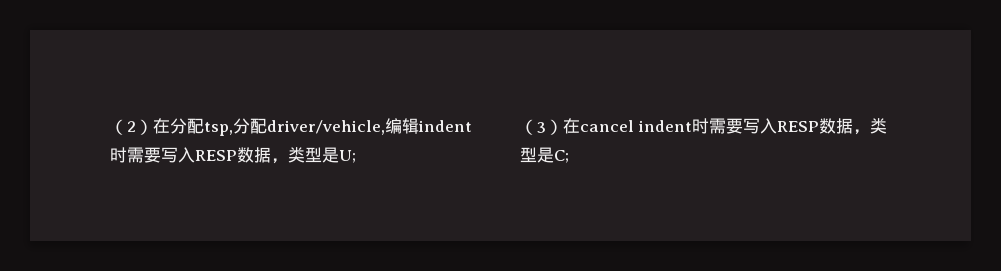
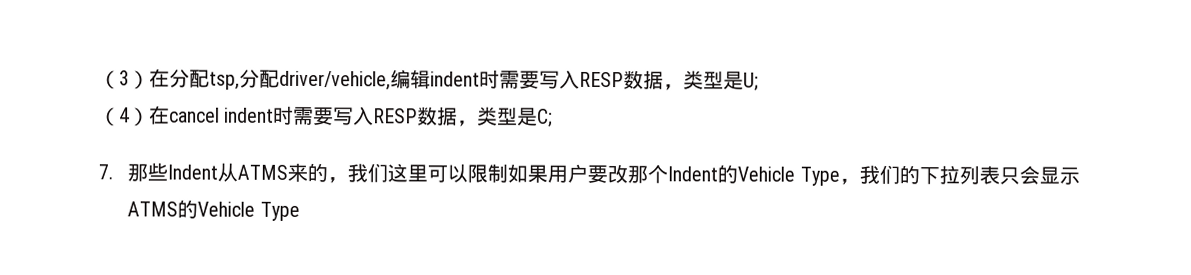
- （2）在分配tsp,分配driver/vehicle,编辑indent时需要写入RESP数据，类型是U;
+ （3）在分配tsp,分配driver/vehicle,编辑indent时需要写入RESP数据，类型是U;
- （3）在cancel indent时需要写入RESP数据，类型是C;
+ （4）在cancel indent时需要写入RESP数据，类型是C;
+ 7.那些Indent从ATMS来的，我们这里可以限制如果用户要改那个Indent的Vehicle Type，我们的下拉列表只会显示ATMS的Vehicle Type

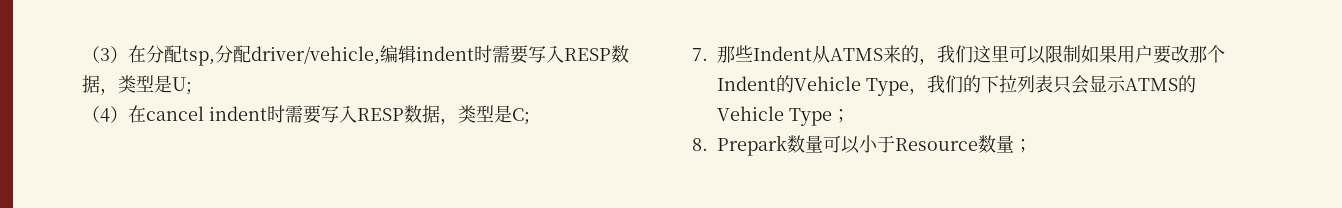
- 7.那些Indent从ATMS来的，我们这里可以限制如果用户要改那个Indent的Vehicle Type，我们的下拉列表只会显示ATMS的Vehicle Type
+ 7.那些Indent从ATMS来的，我们这里可以限制如果用户要改那个Indent的Vehicle Type，我们的下拉列表只会显示ATMS的Vehicle Type；
+ 8. Prepark数量可以小于Resource数量；

